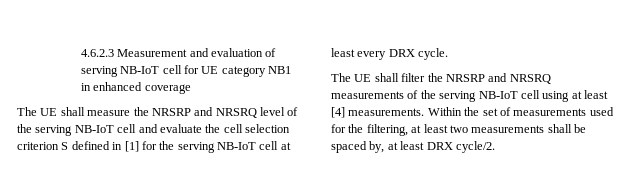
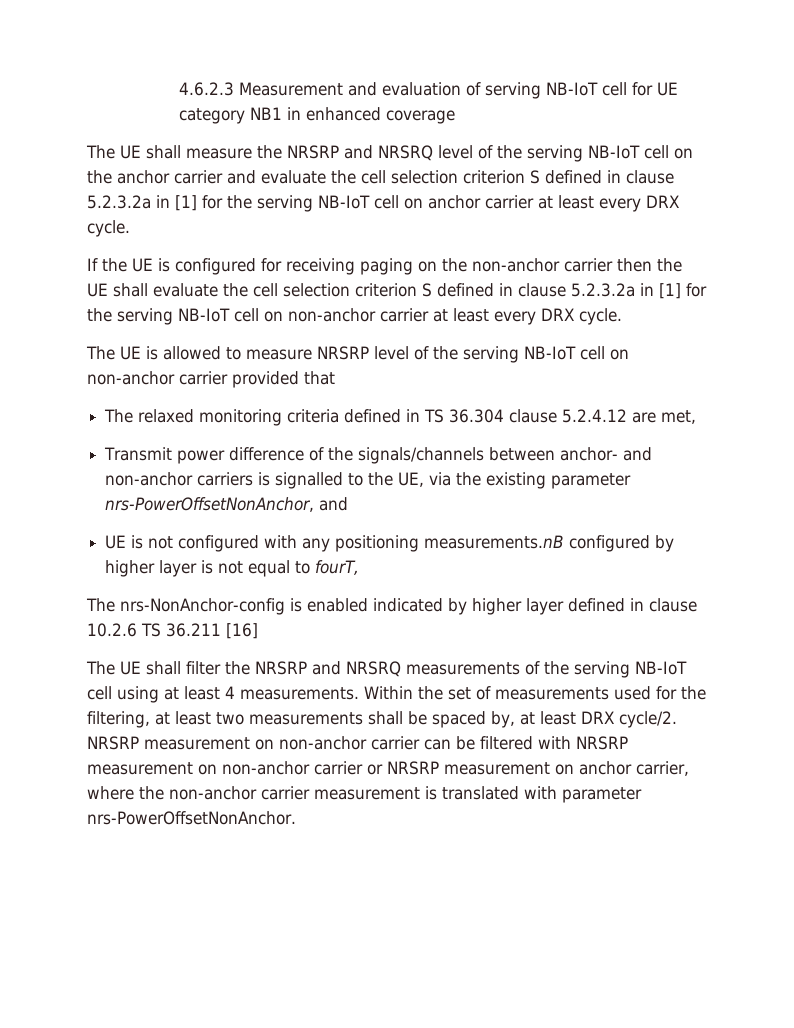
- The UE shall measure the NRSRP and NRSRQ level of the serving NB-IoT cell and evaluate the cell selection criterion S defined in [1] for the serving NB-IoT cell at least every DRX cycle.
+ The UE shall measure the NRSRP and NRSRQ level of the serving NB-IoT cell on the anchor carrier and evaluate the cell selection criterion S defined in clause 5.2.3.2a in [1] for the serving NB-IoT cell on anchor carrier at least every DRX cycle.
+ If the UE is configured for receiving paging on the non-anchor carrier then the UE shall evaluate the cell selection criterion S defined in clause 5.2.3.2a in [1] for the serving NB-IoT cell on non-anchor carrier at least every DRX cycle.
+ The UE is allowed to measure NRSRP level of the serving NB-IoT cell on non-anchor carrier provided that
+ The relaxed monitoring criteria defined in TS 36.304 clause 5.2.4.12 are met,
+ Transmit power difference of the signals/channels between anchor- and non-anchor carriers is signalled to the UE, via the existing parameter nrs-PowerOffsetNonAnchor, and
+ UE is not configured with any positioning measurements.nB configured by higher layer is not equal to fourT,
+ The nrs-NonAnchor-config is enabled indicated by higher layer defined in clause 10.2.6 TS 36.211 [16]
- The UE shall filter the NRSRP and NRSRQ measurements of the serving NB-IoT cell using at least [4] measurements.
+ The UE shall filter the NRSRP and NRSRQ measurements of the serving NB-IoT cell using at least 4 measurements.
+ NRSRP measurement on non-anchor carrier can be filtered with NRSRP measurement on non-anchor carrier or NRSRP measurement on anchor carrier, where the non-anchor carrier measurement is translated with parameter nrs-PowerOffsetNonAnchor.

